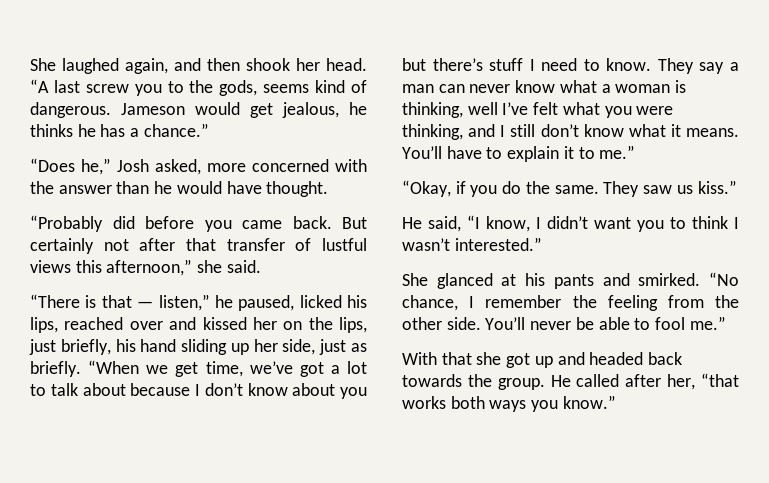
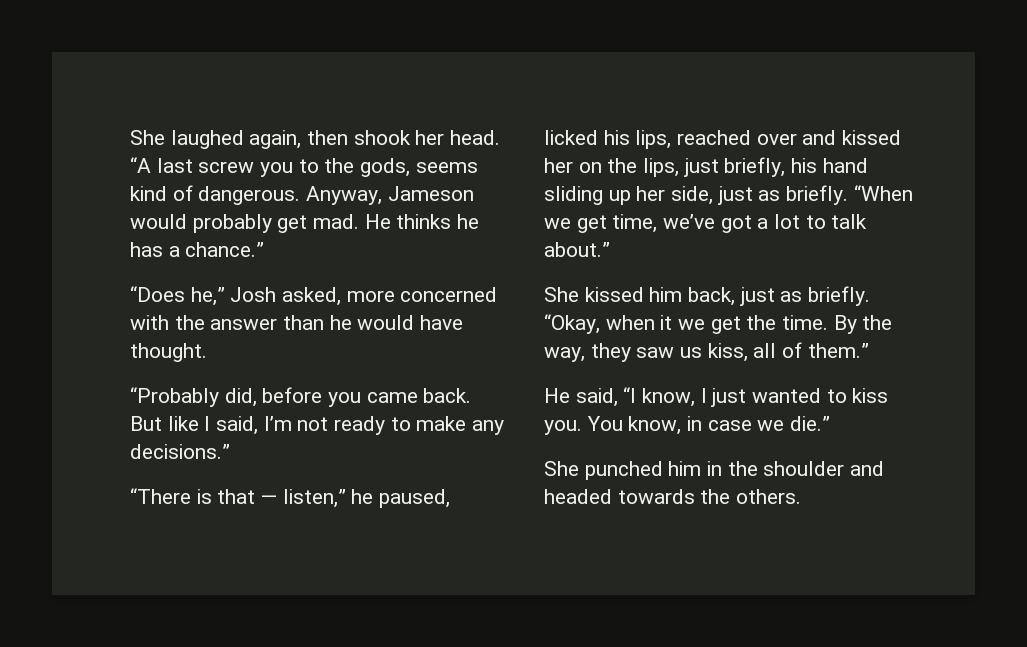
- She laughed again, and then shook her head.
+ She laughed again, then shook her head.
- Jameson would get jealous, he thinks he has a chance.”
+ Anyway, Jameson would probably get mad. He thinks he has a chance.”
- “Probably did before you came back.
+ “Probably did, before you came back.
- But certainly not after that transfer of lustful views this afternoon,” she said.
+ But like I said, I’m not ready to make any decisions.”
- “When we get time, we’ve got a lot to talk about because I don’t know about you but there’s stuff I need to know. They say a man can never know what a woman is thinking, well I’ve felt what you were thinking, and I still don’t know what it means. You’ll have to explain it to me.”
- “Okay, if you do the same. They saw us kiss.”
+ “When we get time, we’ve got a lot to talk about.”
+ She kissed him back, just as briefly. “Okay, when it we get the time. By the way, they saw us kiss, all of them.”
- He said, “I know, I didn’t want you to think I wasn’t interested.”
- She glanced at his pants and smirked. “No chance, I remember the feeling from the other side. You’ll never be able to fool me.”
- With that she got up and headed back towards the group. He called after her, “that works both ways you know.”
+ He said, “I know, I just wanted to kiss you. You know, in case we die.”
+ She punched him in the shoulder and headed towards the others.

